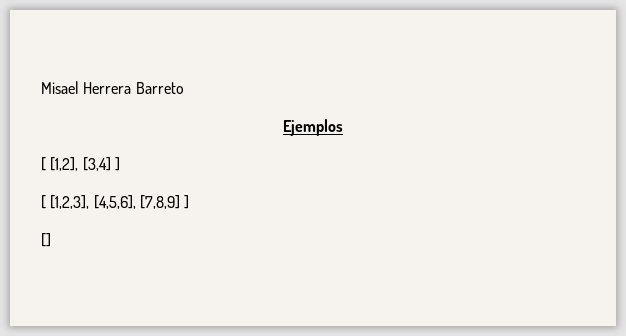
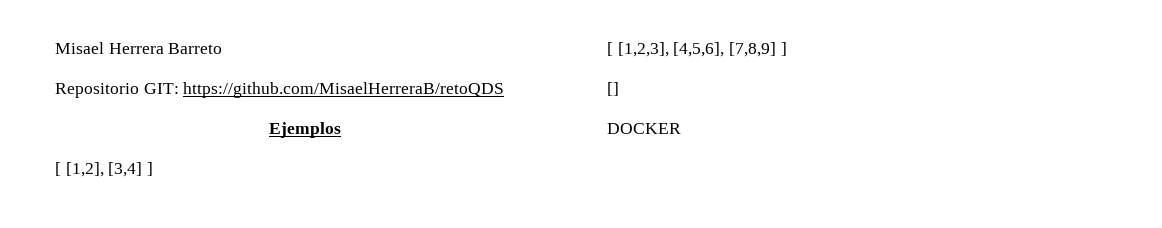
+ Repositorio GIT: https://github.com/MisaelHerreraB/retoQDS
+ DOCKER

